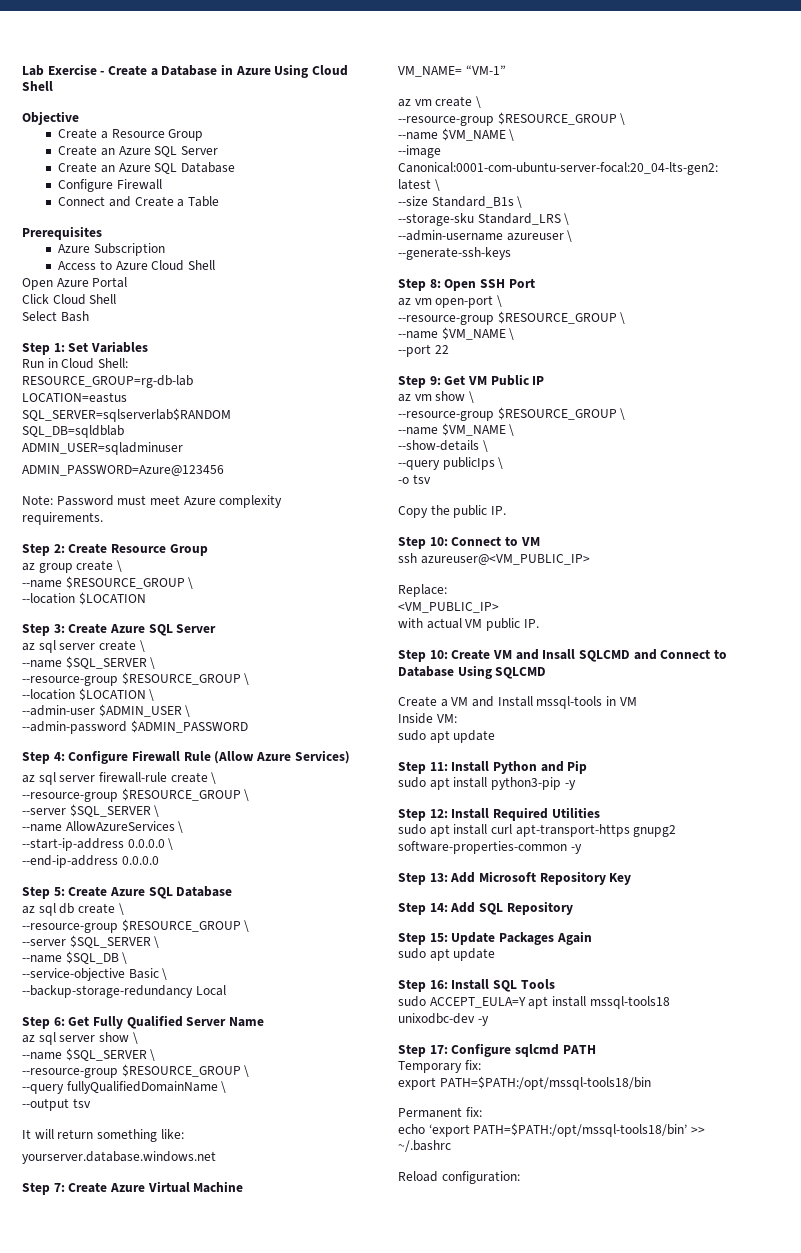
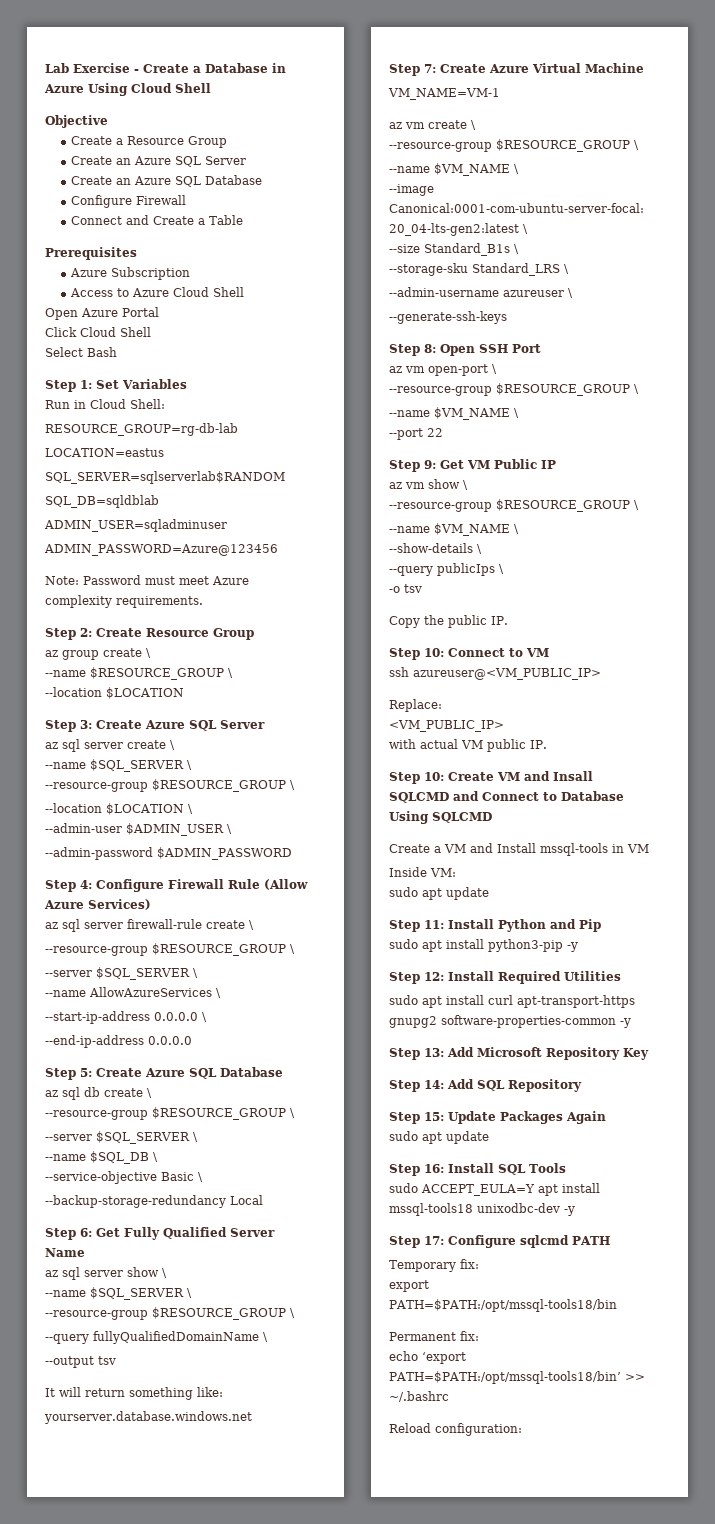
- VM_NAME= “VM-1”
+ VM_NAME=VM-1

